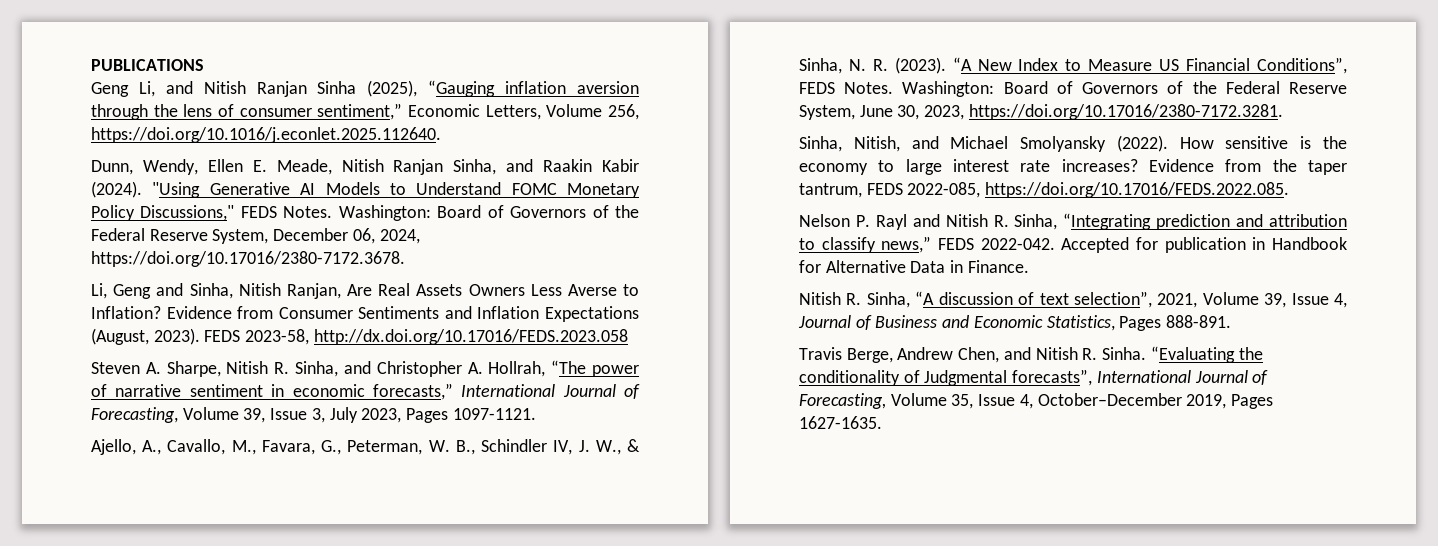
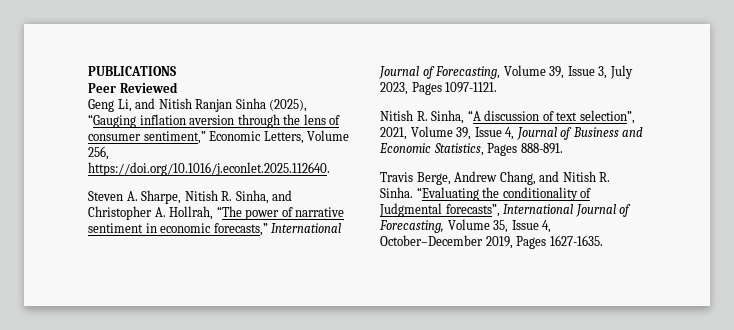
+ Peer Reviewed
- Dunn, Wendy, Ellen E. Meade, Nitish Ranjan Sinha, and Raakin Kabir (2024). "Using Generative AI Models to Understand FOMC Monetary Policy Discussions," FEDS Notes. Washington: Board of Governors of the Federal Reserve System, December 06, 2024, https://doi.org/10.17016/2380-7172.3678.
- Li, Geng and Sinha, Nitish Ranjan, Are Real Assets Owners Less Averse to Inflation? Evidence from Consumer Sentiments and Inflation Expectations (August, 2023). FEDS 2023-58, http://dx.doi.org/10.17016/FEDS.2023.058
- Ajello, A., Cavallo, M., Favara, G., Peterman, W. B., Schindler IV, J. W., & Sinha, N. R. (2023). “A New Index to Measure US Financial Conditions”, FEDS Notes. Washington: Board of Governors of the Federal Reserve System, June 30, 2023, https://doi.org/10.17016/2380-7172.3281.
- Sinha, Nitish, and Michael Smolyansky (2022). How sensitive is the economy to large interest rate increases? Evidence from the taper tantrum, FEDS 2022-085, https://doi.org/10.17016/FEDS.2022.085.
- Nelson P. Rayl and Nitish R. Sinha, “Integrating prediction and attribution to classify news,” FEDS 2022-042. Accepted for publication in Handbook for Alternative Data in Finance.
- Travis Berge, Andrew Chen, and Nitish R. Sinha.
+ Travis Berge, Andrew Chang, and Nitish R. Sinha.

